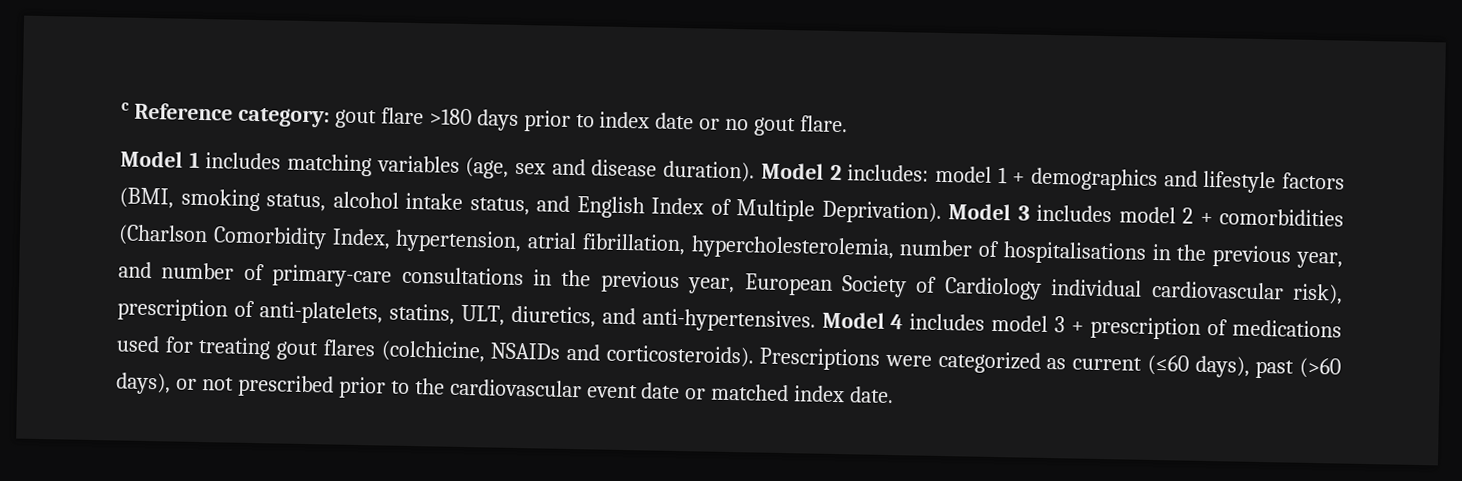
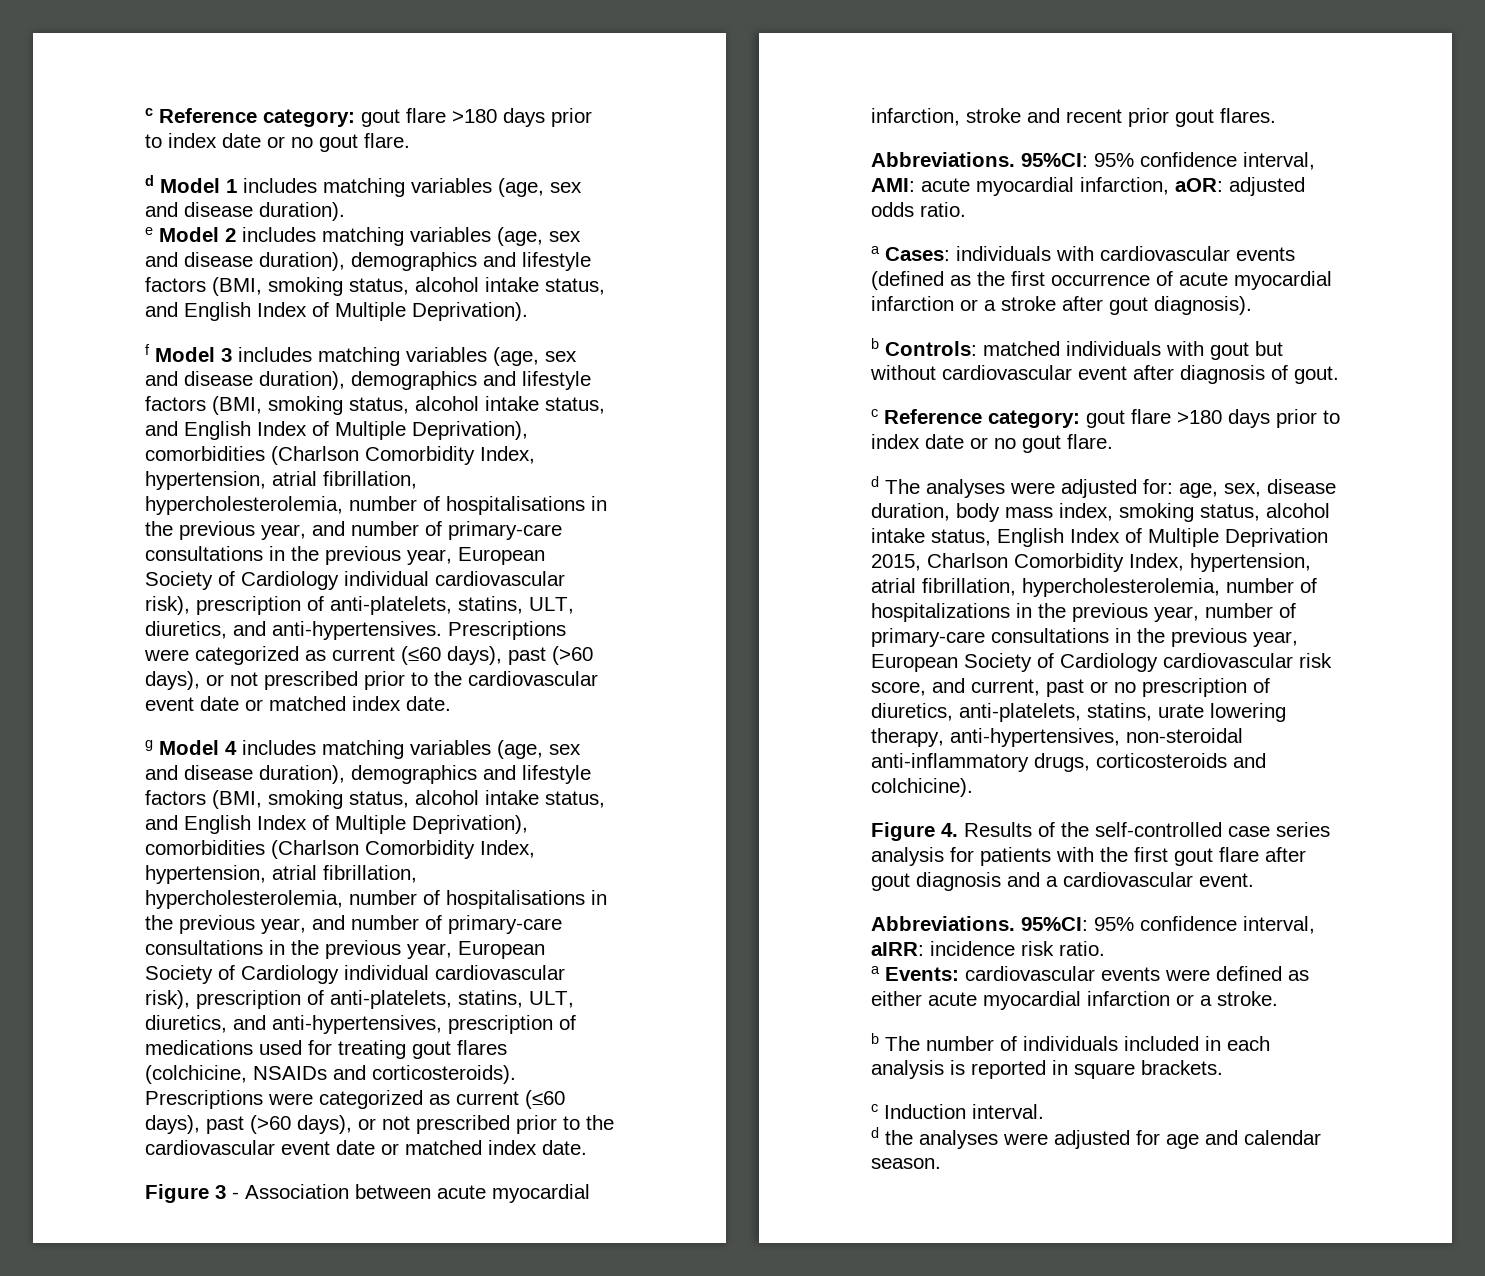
- Model 1 includes matching variables (age, sex and disease duration). Model 2 includes: model 1 + demographics and lifestyle factors (BMI, smoking status, alcohol intake status, and English Index of Multiple Deprivation). Model 3 includes model 2 + comorbidities (Charlson Comorbidity Index, hypertension, atrial fibrillation, hypercholesterolemia, number of hospitalisations in the previous year, and number of primary-care consultations in the previous year, European Society of Cardiology individual cardiovascular risk), prescription of anti-platelets, statins, ULT, diuretics, and anti-hypertensives. Model 4 includes model 3 + prescription of medications used for treating gout flares (colchicine, NSAIDs and corticosteroids).
+ d Model 1 includes matching variables (age, sex and disease duration).
+ e Model 2 includes matching variables (age, sex and disease duration), demographics and lifestyle factors (BMI, smoking status, alcohol intake status, and English Index of Multiple Deprivation).
+ f Model 3 includes matching variables (age, sex and disease duration), demographics and lifestyle factors (BMI, smoking status, alcohol intake status, and English Index of Multiple Deprivation), comorbidities (Charlson Comorbidity Index, hypertension, atrial fibrillation, hypercholesterolemia, number of hospitalisations in the previous year, and number of primary-care consultations in the previous year, European Society of Cardiology individual cardiovascular risk), prescription of anti-platelets, statins, ULT, diuretics, and anti-hypertensives. Prescriptions were categorized as current (≤60 days), past (>60 days), or not prescribed prior to the cardiovascular event date or matched index date.
+ g Model 4 includes matching variables (age, sex and disease duration), demographics and lifestyle factors (BMI, smoking status, alcohol intake status, and English Index of Multiple Deprivation), comorbidities (Charlson Comorbidity Index, hypertension, atrial fibrillation, hypercholesterolemia, number of hospitalisations in the previous year, and number of primary-care consultations in the previous year, European Society of Cardiology individual cardiovascular risk), prescription of anti-platelets, statins, ULT, diuretics, and anti-hypertensives, prescription of medications used for treating gout flares (colchicine, NSAIDs and corticosteroids).
+ Figure 3 - Association between acute myocardial infarction, stroke and recent prior gout flares.
+ Abbreviations. 95%CI: 95% confidence interval, AMI: acute myocardial infarction, aOR: adjusted odds ratio.
+ a Cases: individuals with cardiovascular events (defined as the first occurrence of acute myocardial infarction or a stroke after gout diagnosis).
+ b Controls: matched individuals with gout but without cardiovascular event after diagnosis of gout.
+ c Reference category: gout flare >180 days prior to index date or no gout flare.
+ d The analyses were adjusted for: age, sex, disease duration, body mass index, smoking status, alcohol intake status, English Index of Multiple Deprivation 2015, Charlson Comorbidity Index, hypertension, atrial fibrillation, hypercholesterolemia, number of hospitalizations in the previous year, number of primary-care consultations in the previous year, European Society of Cardiology cardiovascular risk score, and current, past or no prescription of diuretics, anti-platelets, statins, urate lowering therapy, anti-hypertensives, non-steroidal anti-inflammatory drugs, corticosteroids and colchicine).
+ Figure 4. Results of the self-controlled case series analysis for patients with the first gout flare after gout diagnosis and a cardiovascular event.
+ Abbreviations. 95%CI: 95% confidence interval, aIRR: incidence risk ratio.
+ a Events: cardiovascular events were defined as either acute myocardial infarction or a stroke.
+ b The number of individuals included in each analysis is reported in square brackets.
+ c Induction interval.
+ d the analyses were adjusted for age and calendar season.

